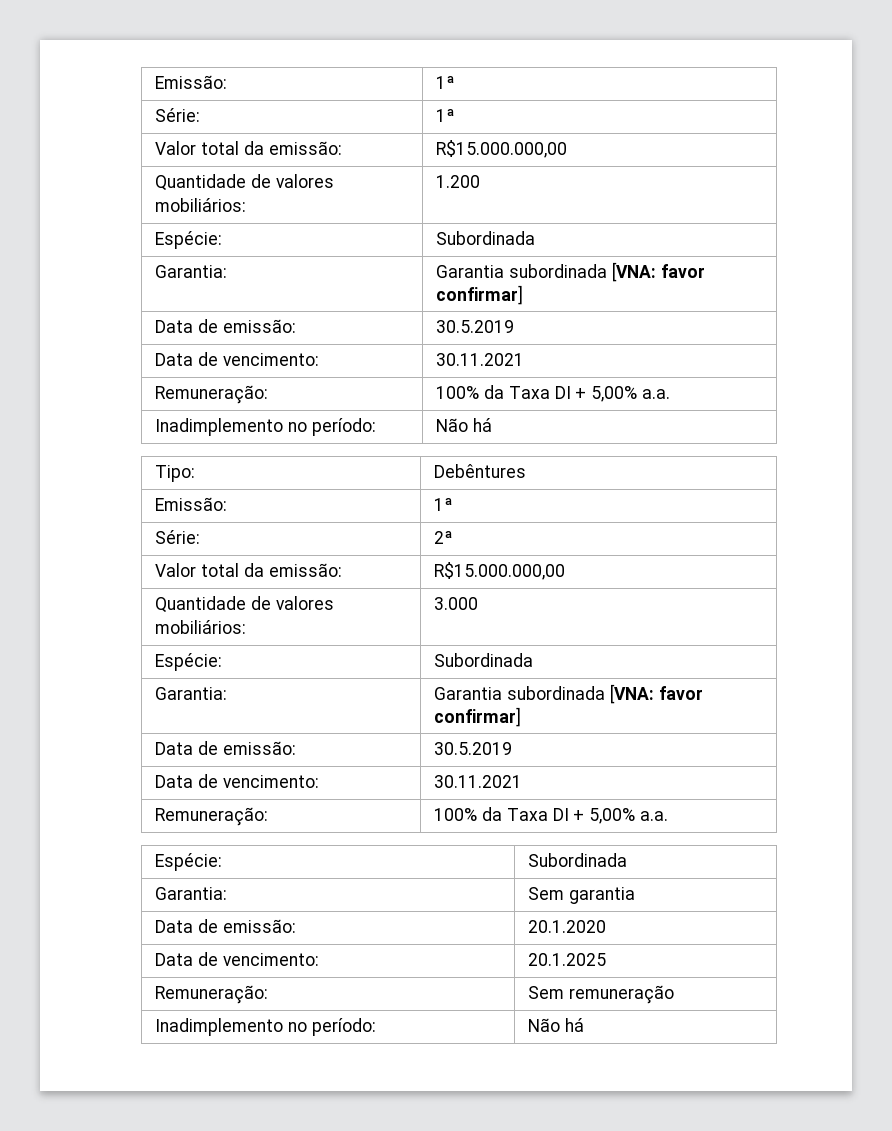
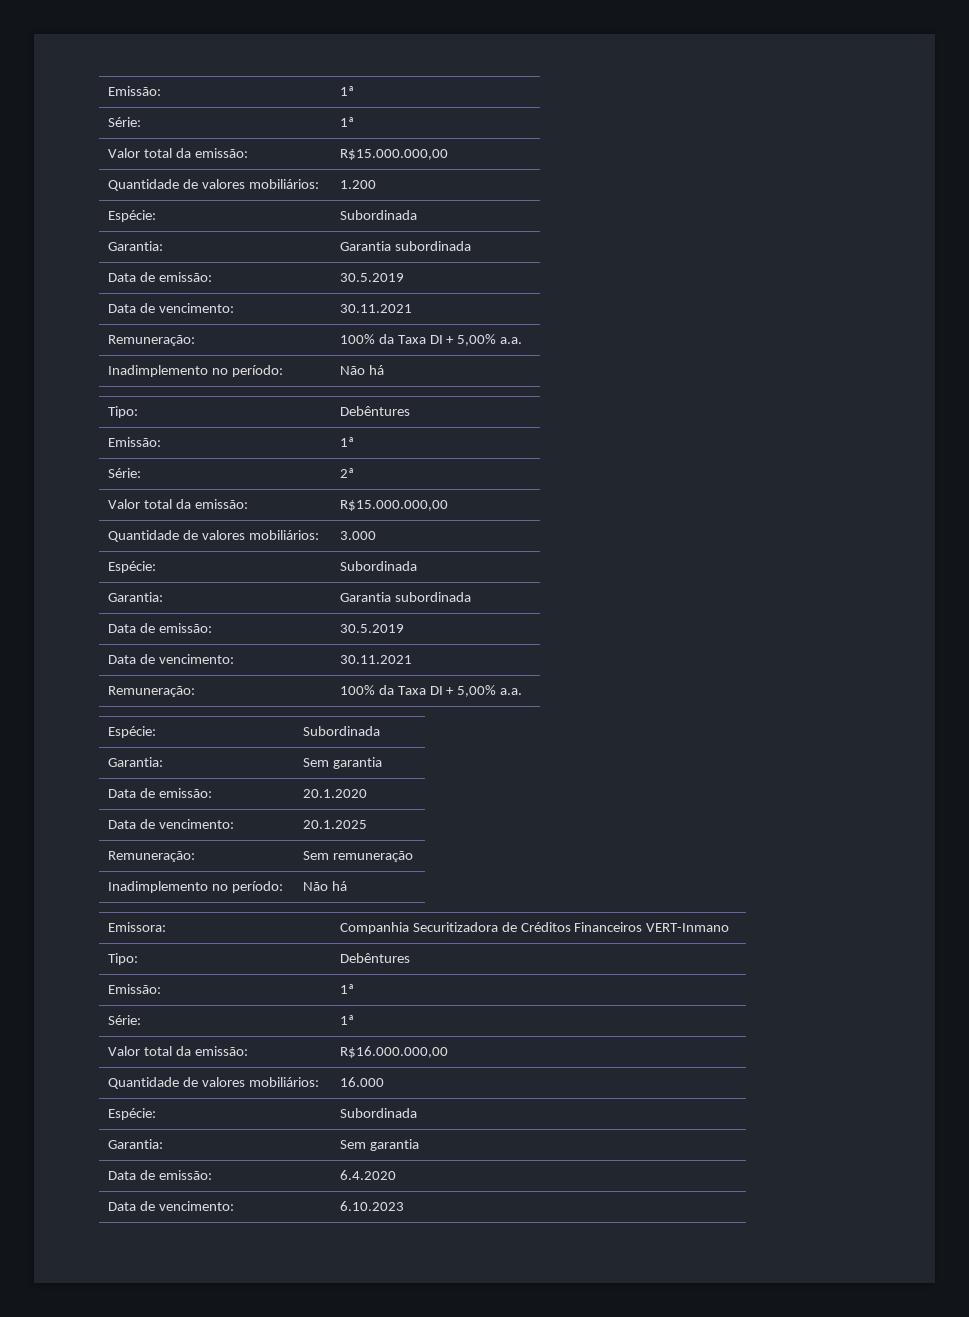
  Quantidade de valores mobiliários: | 1.200
  Espécie: | Subordinada
- Garantia: | Garantia subordinada [VNA: favor confirmar]
+ Garantia: | Garantia subordinada
  Quantidade de valores mobiliários: | 3.000
  Espécie: | Subordinada
- Garantia: | Garantia subordinada [VNA: favor confirmar]
+ Garantia: | Garantia subordinada
+ Emissora: | Companhia Securitizadora de Créditos Financeiros VERT-Inmano
+ Tipo: | Debêntures
+ Emissão: | 1ª
+ Série: | 1ª
+ Valor total da emissão: | R$16.000.000,00
+ Quantidade de valores mobiliários: | 16.000
+ Espécie: | Subordinada
+ Garantia: | Sem garantia
+ Data de emissão: | 6.4.2020
+ Data de vencimento: | 6.10.2023

